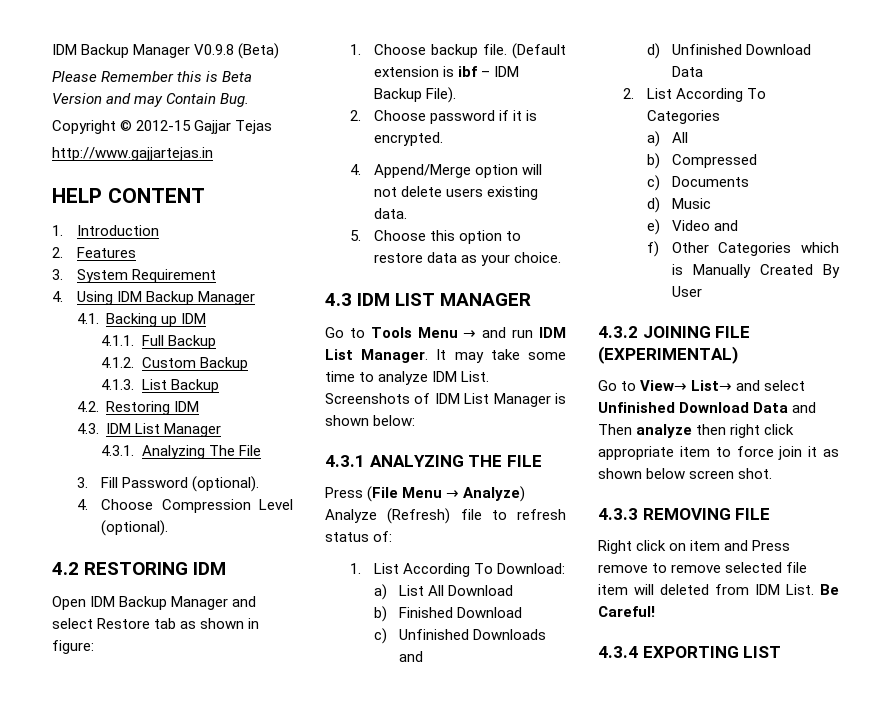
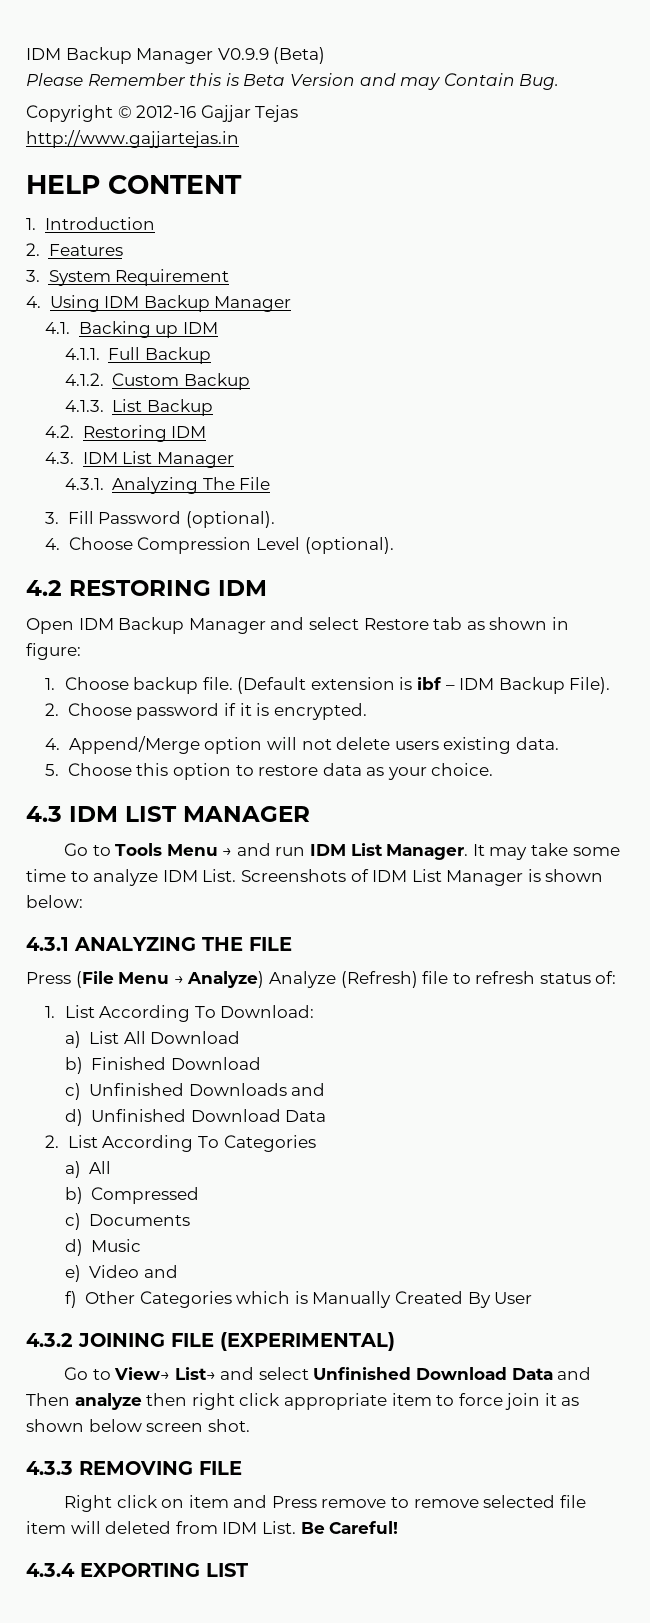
- IDM Backup Manager V0.9.8 (Beta)
+ IDM Backup Manager V0.9.9 (Beta)
- Copyright © 2012-15 Gajjar Tejas
+ Copyright © 2012-16 Gajjar Tejas

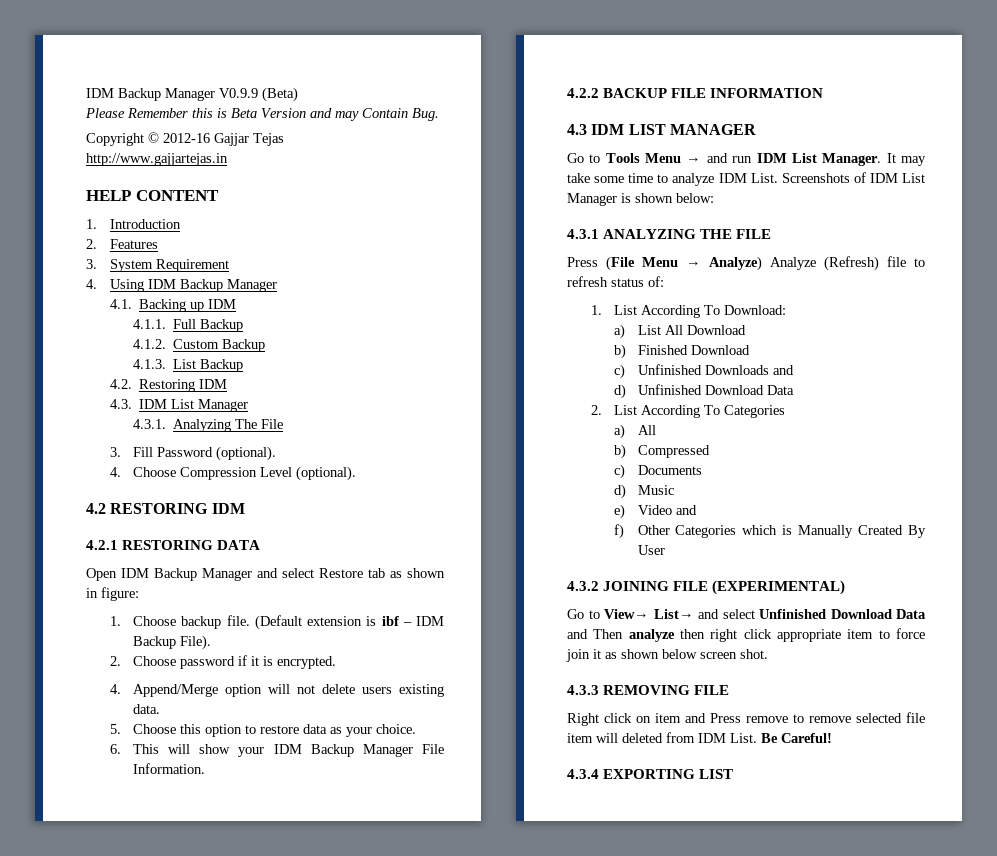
+ 4.2.1 RESTORING DATA
+ 6. This will show your IDM Backup Manager File Information.
+ 4.2.2 BACKUP FILE INFORMATION

